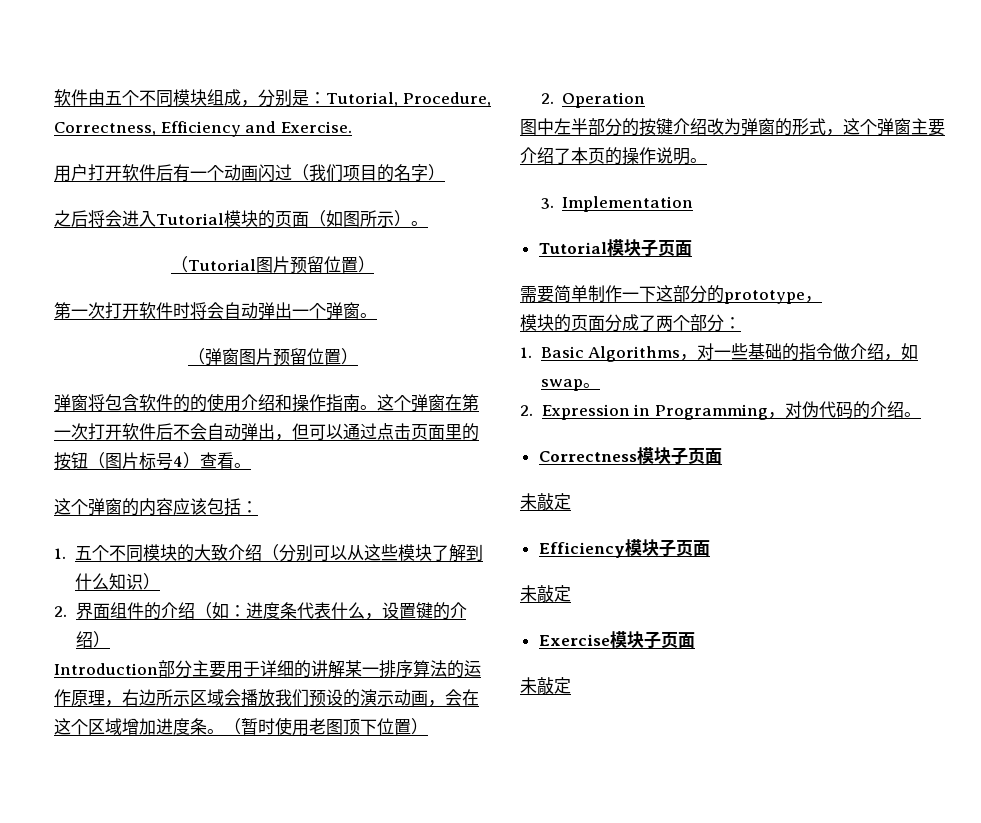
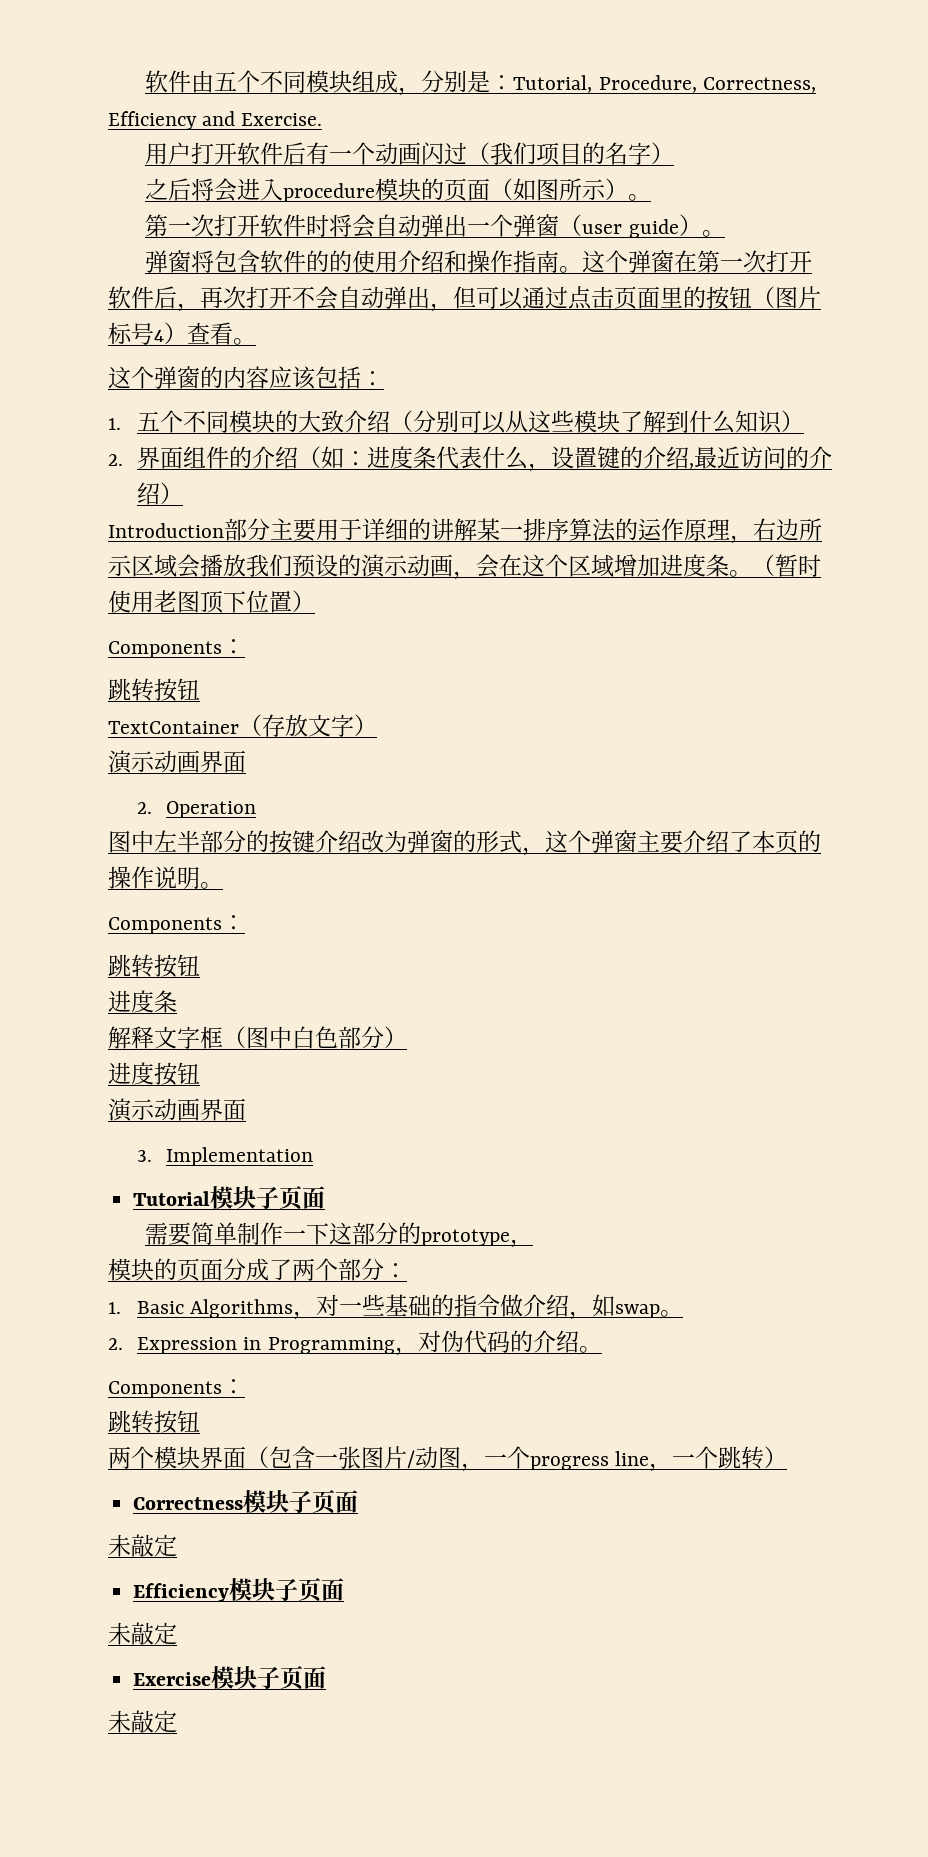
- 之后将会进入Tutorial模块的页面（如图所示）。
+ 之后将会进入procedure模块的页面（如图所示）。
- （Tutorial图片预留位置）
- 第一次打开软件时将会自动弹出一个弹窗。
- （弹窗图片预留位置）
+ 第一次打开软件时将会自动弹出一个弹窗（user guide）。
- 这个弹窗在第一次打开软件后不会自动弹出，但可以通过点击页面里的按钮（图片标号4）查看。
+ 这个弹窗在第一次打开软件后，再次打开不会自动弹出，但可以通过点击页面里的按钮（图片标号4）查看。
- 2.界面组件的介绍（如：进度条代表什么，设置键的介绍）
+ 2.界面组件的介绍（如：进度条代表什么，设置键的介绍,最近访问的介绍）
  （暂时使用老图顶下位置）
+ Components：
+ 跳转按钮
+ TextContainer（存放文字）
+ 演示动画界面
  图中左半部分的按键介绍改为弹窗的形式，这个弹窗主要介绍了本页的操作说明。
+ Components：
+ 跳转按钮
+ 进度条
+ 解释文字框（图中白色部分）
+ 进度按钮
+ 演示动画界面
  2. Expression in Programming，对伪代码的介绍。
+ Components：
+ 跳转按钮
+ 两个模块界面（包含一张图片/动图，一个progress line，一个跳转）

